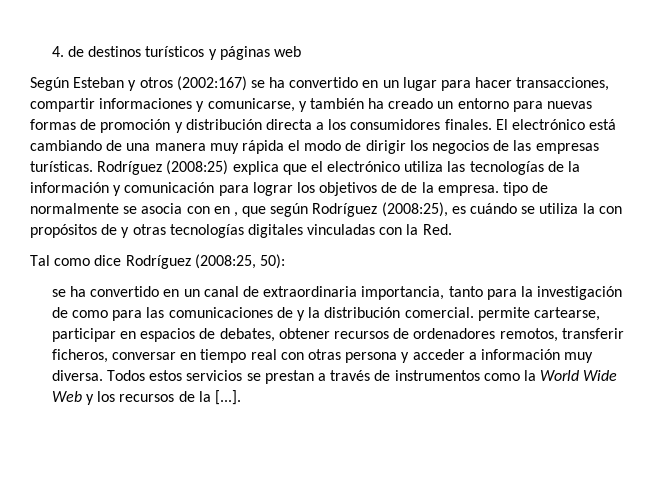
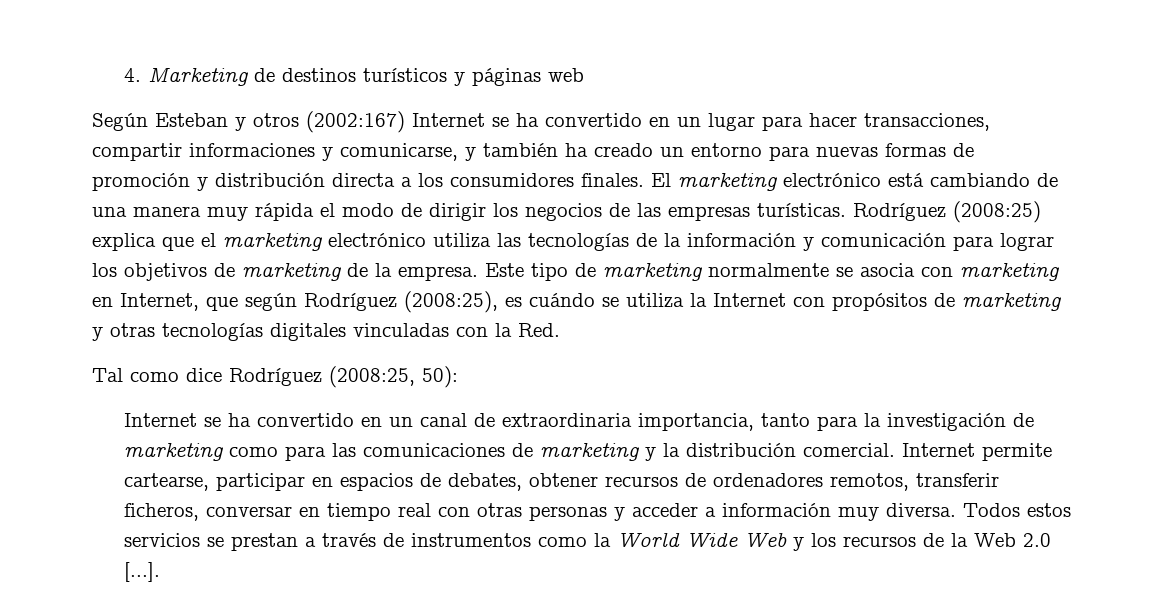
- 4. de destinos turísticos y páginas web
+ 4. Marketing de destinos turísticos y páginas web
- Según Esteban y otros (2002:167) se ha convertido en un lugar para hacer transacciones, compartir informaciones y comunicarse, y también ha creado un entorno para nuevas formas de promoción y distribución directa a los consumidores finales.
+ Según Esteban y otros (2002:167) Internet se ha convertido en un lugar para hacer transacciones, compartir informaciones y comunicarse, y también ha creado un entorno para nuevas formas de promoción y distribución directa a los consumidores finales.
- El electrónico está cambiando de una manera muy rápida el modo de dirigir los negocios de las empresas turísticas.
+ El marketing electrónico está cambiando de una manera muy rápida el modo de dirigir los negocios de las empresas turísticas.
- Rodríguez (2008:25) explica que el electrónico utiliza las tecnologías de la información y comunicación para lograr los objetivos de de la empresa. tipo de normalmente se asocia con en , que según Rodríguez (2008:25), es cuándo se utiliza la con propósitos de y otras tecnologías digitales vinculadas con la Red.
+ Rodríguez (2008:25) explica que el marketing electrónico utiliza las tecnologías de la información y comunicación para lograr los objetivos de marketing de la empresa. Este tipo de marketing normalmente se asocia con marketing en Internet, que según Rodríguez (2008:25), es cuándo se utiliza la Internet con propósitos de marketing y otras tecnologías digitales vinculadas con la Red.
- se ha convertido en un canal de extraordinaria importancia, tanto para la investigación de como para las comunicaciones de y la distribución comercial. permite cartearse, participar en espacios de debates, obtener recursos de ordenadores remotos, transferir ficheros, conversar en tiempo real con otras persona y acceder a información muy diversa.
+ Internet se ha convertido en un canal de extraordinaria importancia, tanto para la investigación de marketing como para las comunicaciones de marketing y la distribución comercial. Internet permite cartearse, participar en espacios de debates, obtener recursos de ordenadores remotos, transferir ficheros, conversar en tiempo real con otras personas y acceder a información muy diversa.
- Todos estos servicios se prestan a través de instrumentos como la World Wide Web y los recursos de la [...].
+ Todos estos servicios se prestan a través de instrumentos como la World Wide Web y los recursos de la Web 2.0 [...].

